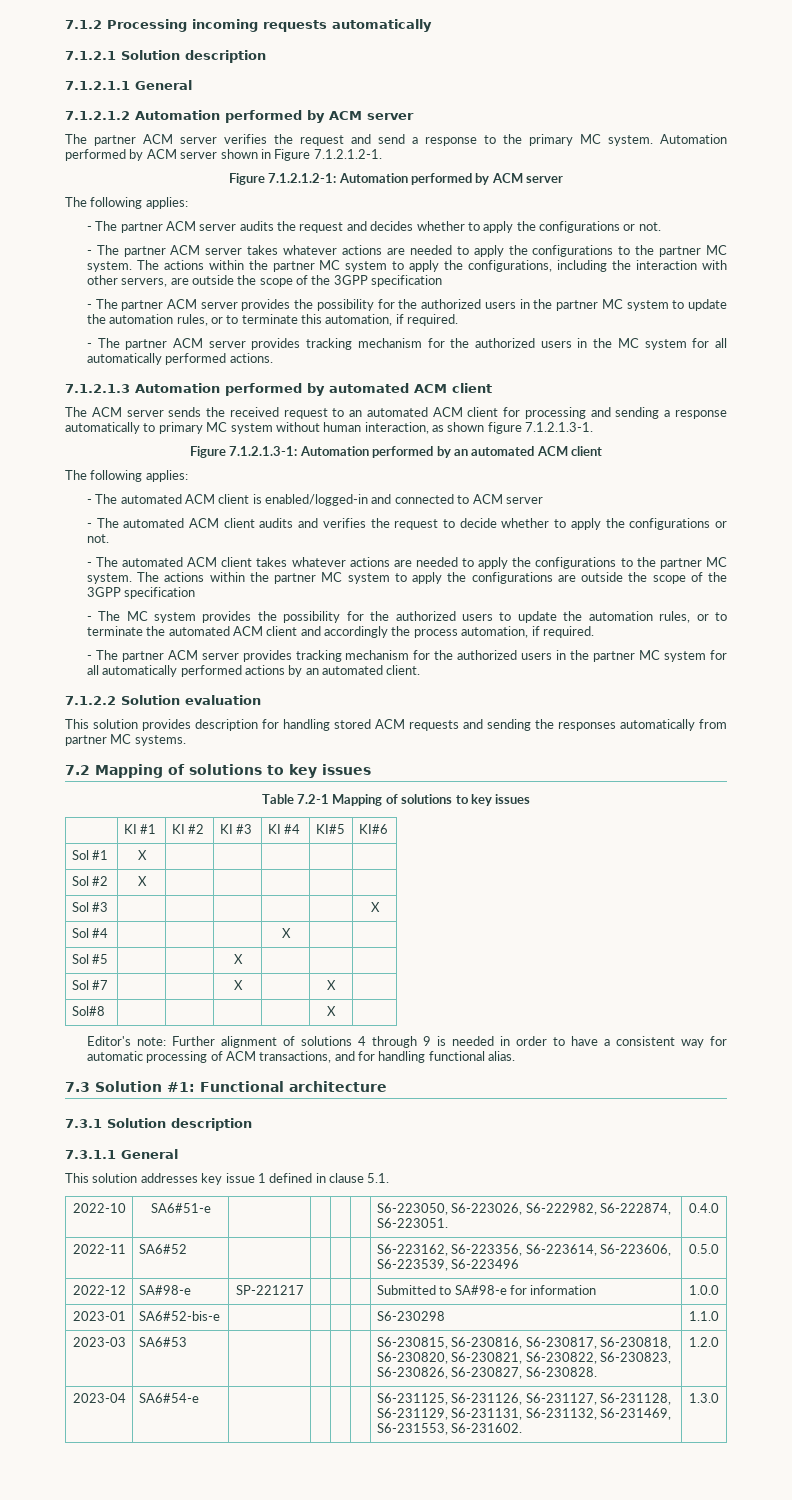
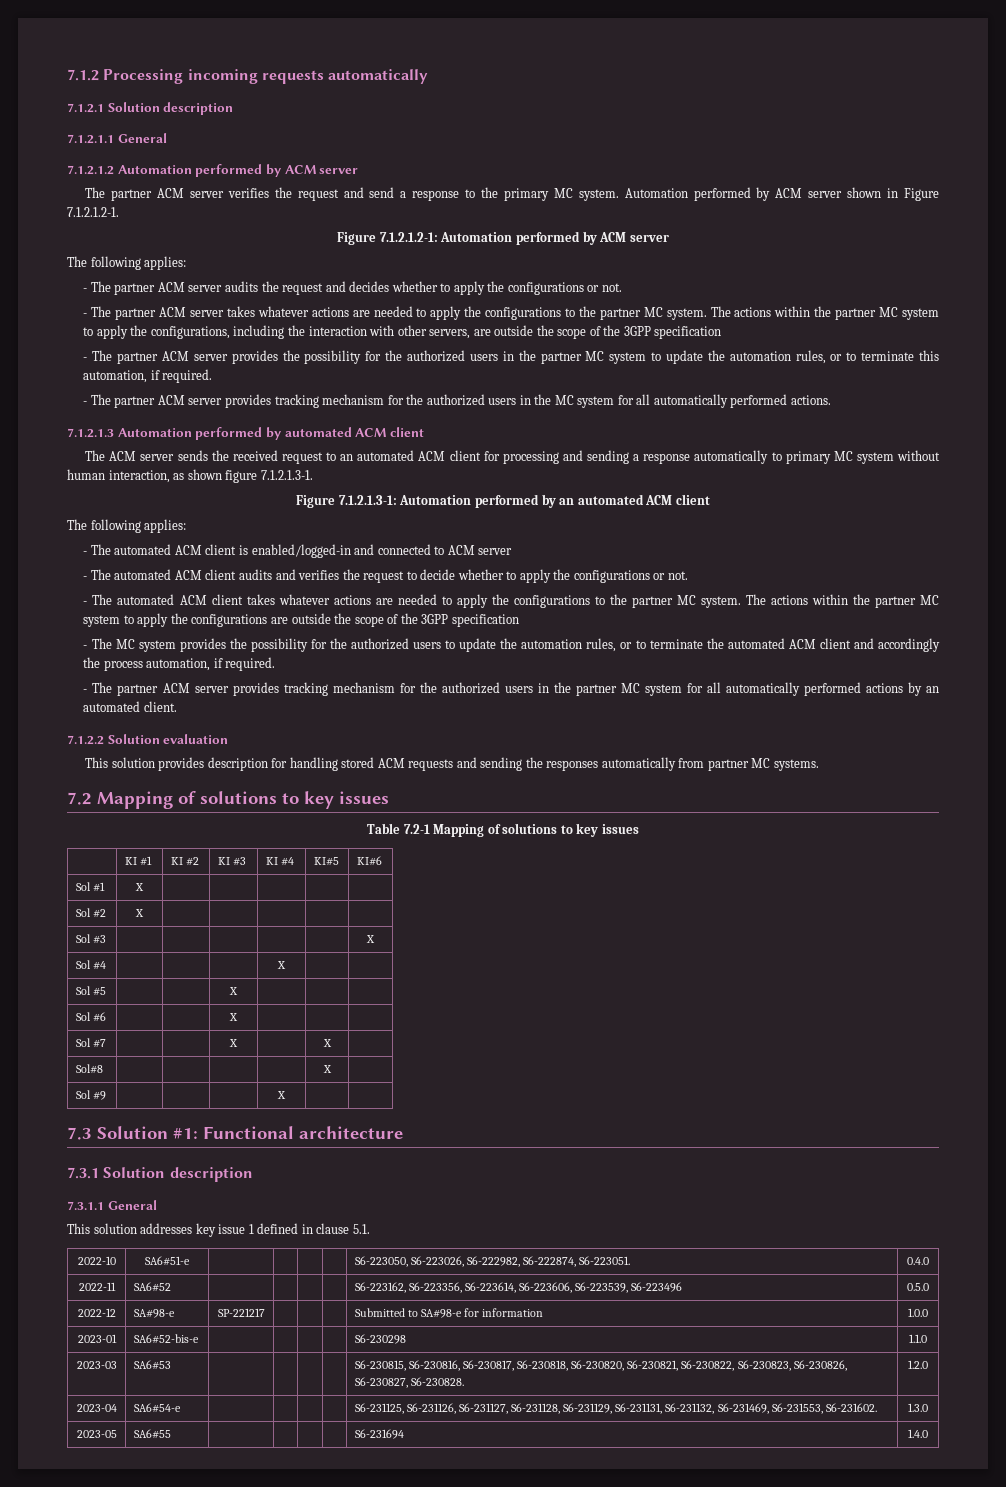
+ Sol #6 | | | X | | |
- Editor's note: Further alignment of solutions 4 through 9 is needed in order to have a consistent way for automatic processing of ACM transactions, and for handling functional alias.
+ Sol #9 | | | | X | |
+ 2023-05 | SA6#55 | | | | | S6-231694 | 1.4.0

